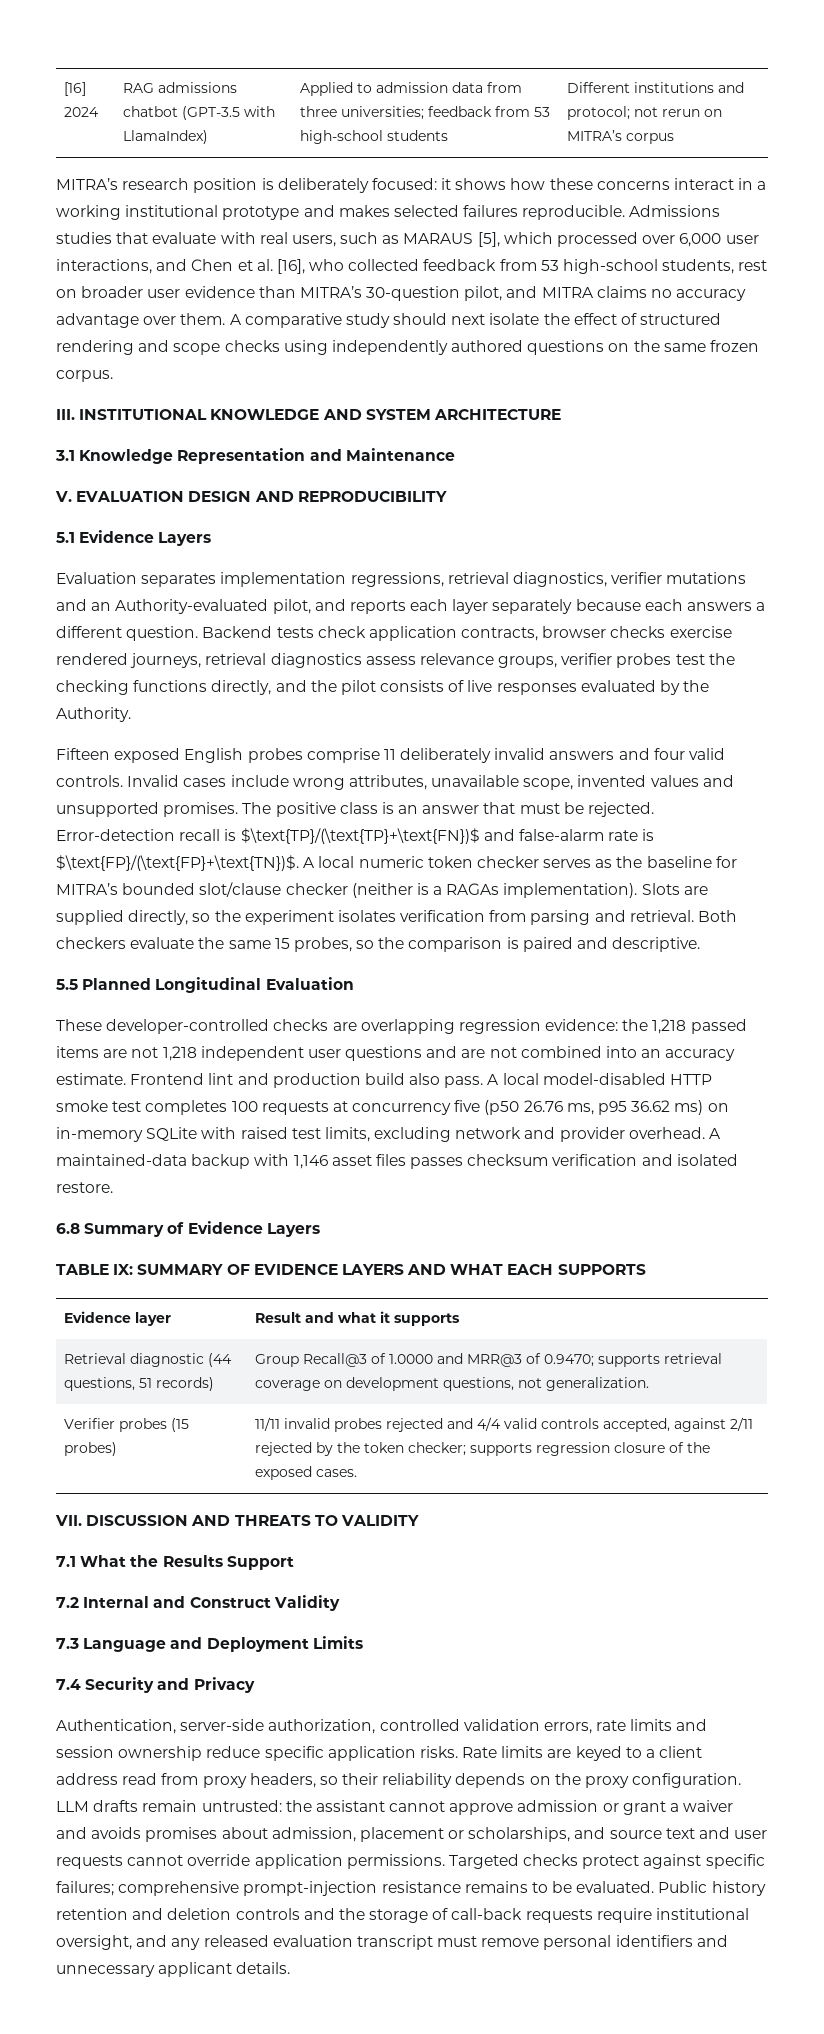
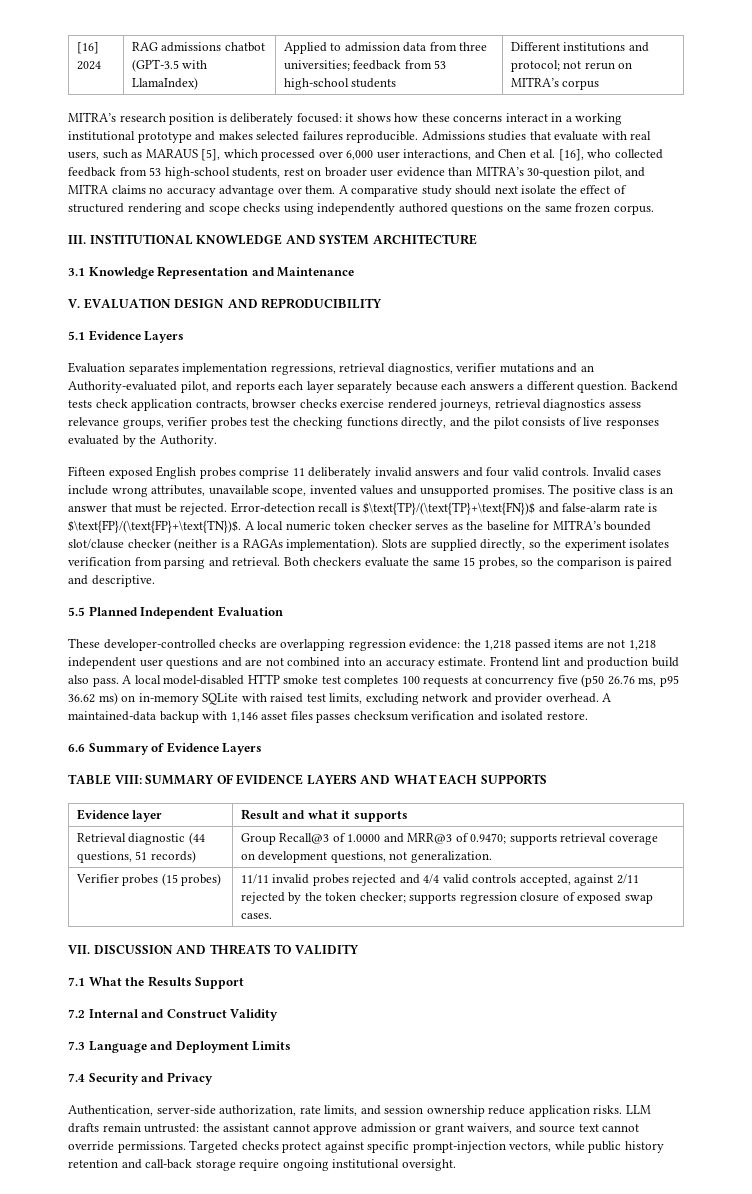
- 5.5 Planned Longitudinal Evaluation
+ 5.5 Planned Independent Evaluation
- 6.8 Summary of Evidence Layers
+ 6.6 Summary of Evidence Layers
- TABLE IX: SUMMARY OF EVIDENCE LAYERS AND WHAT EACH SUPPORTS
+ TABLE VIII: SUMMARY OF EVIDENCE LAYERS AND WHAT EACH SUPPORTS
- Verifier probes (15 probes) | 11/11 invalid probes rejected and 4/4 valid controls accepted, against 2/11 rejected by the token checker; supports regression closure of the exposed cases.
+ Verifier probes (15 probes) | 11/11 invalid probes rejected and 4/4 valid controls accepted, against 2/11 rejected by the token checker; supports regression closure of exposed swap cases.
- Authentication, server-side authorization, controlled validation errors, rate limits and session ownership reduce specific application risks.
+ Authentication, server-side authorization, rate limits, and session ownership reduce application risks.
- Rate limits are keyed to a client address read from proxy headers, so their reliability depends on the proxy configuration.
- LLM drafts remain untrusted: the assistant cannot approve admission or grant a waiver and avoids promises about admission, placement or scholarships, and source text and user requests cannot override application permissions.
+ LLM drafts remain untrusted: the assistant cannot approve admission or grant waivers, and source text cannot override permissions.
- Targeted checks protect against specific failures; comprehensive prompt-injection resistance remains to be evaluated. Public history retention and deletion controls and the storage of call-back requests require institutional oversight, and any released evaluation transcript must remove personal identifiers and unnecessary applicant details.
+ Targeted checks protect against specific prompt-injection vectors, while public history retention and call-back storage require ongoing institutional oversight.

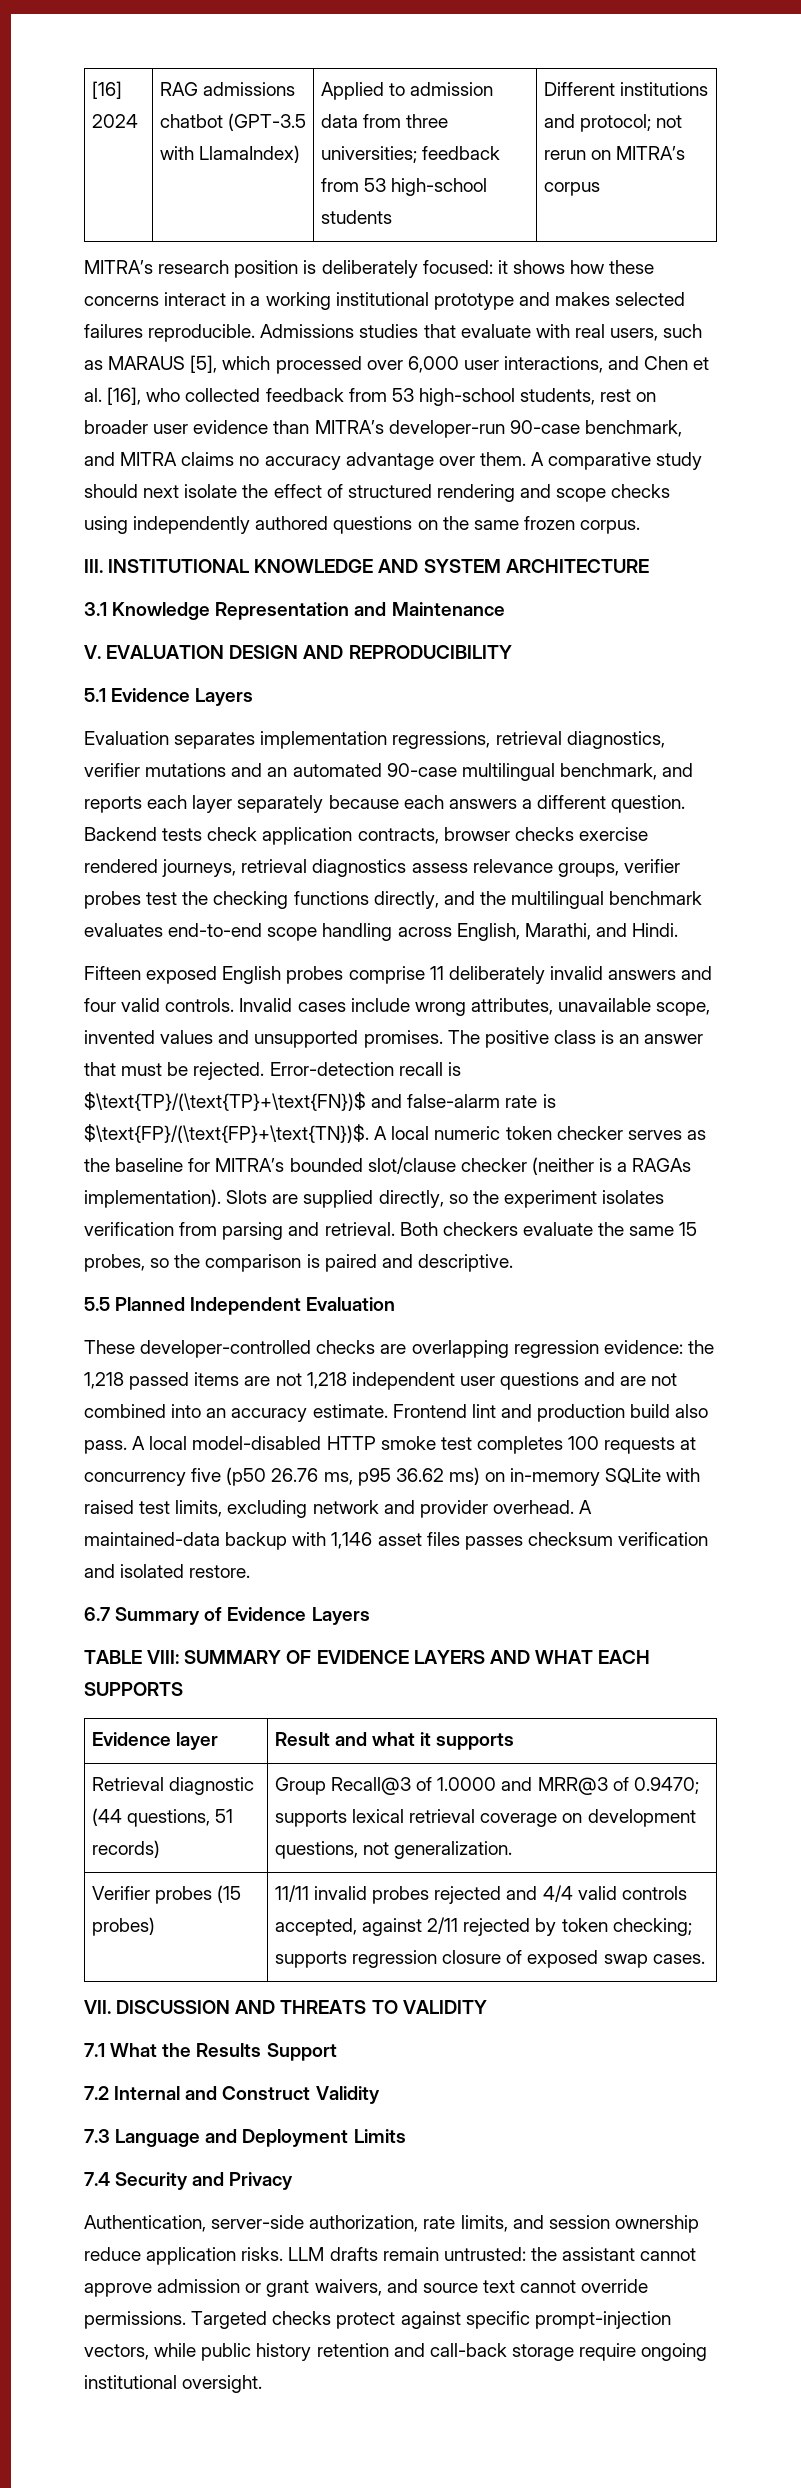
- Admissions studies that evaluate with real users, such as MARAUS [5], which processed over 6,000 user interactions, and Chen et al. [16], who collected feedback from 53 high-school students, rest on broader user evidence than MITRA’s 30-question pilot, and MITRA claims no accuracy advantage over them.
+ Admissions studies that evaluate with real users, such as MARAUS [5], which processed over 6,000 user interactions, and Chen et al. [16], who collected feedback from 53 high-school students, rest on broader user evidence than MITRA’s developer-run 90-case benchmark, and MITRA claims no accuracy advantage over them.
- Evaluation separates implementation regressions, retrieval diagnostics, verifier mutations and an Authority-evaluated pilot, and reports each layer separately because each answers a different question.
+ Evaluation separates implementation regressions, retrieval diagnostics, verifier mutations and an automated 90-case multilingual benchmark, and reports each layer separately because each answers a different question.
- Backend tests check application contracts, browser checks exercise rendered journeys, retrieval diagnostics assess relevance groups, verifier probes test the checking functions directly, and the pilot consists of live responses evaluated by the Authority.
+ Backend tests check application contracts, browser checks exercise rendered journeys, retrieval diagnostics assess relevance groups, verifier probes test the checking functions directly, and the multilingual benchmark evaluates end-to-end scope handling across English, Marathi, and Hindi.
- 6.6 Summary of Evidence Layers
+ 6.7 Summary of Evidence Layers
- Retrieval diagnostic (44 questions, 51 records) | Group Recall@3 of 1.0000 and MRR@3 of 0.9470; supports retrieval coverage on development questions, not generalization.
+ Retrieval diagnostic (44 questions, 51 records) | Group Recall@3 of 1.0000 and MRR@3 of 0.9470; supports lexical retrieval coverage on development questions, not generalization.
- Verifier probes (15 probes) | 11/11 invalid probes rejected and 4/4 valid controls accepted, against 2/11 rejected by the token checker; supports regression closure of exposed swap cases.
+ Verifier probes (15 probes) | 11/11 invalid probes rejected and 4/4 valid controls accepted, against 2/11 rejected by token checking; supports regression closure of exposed swap cases.

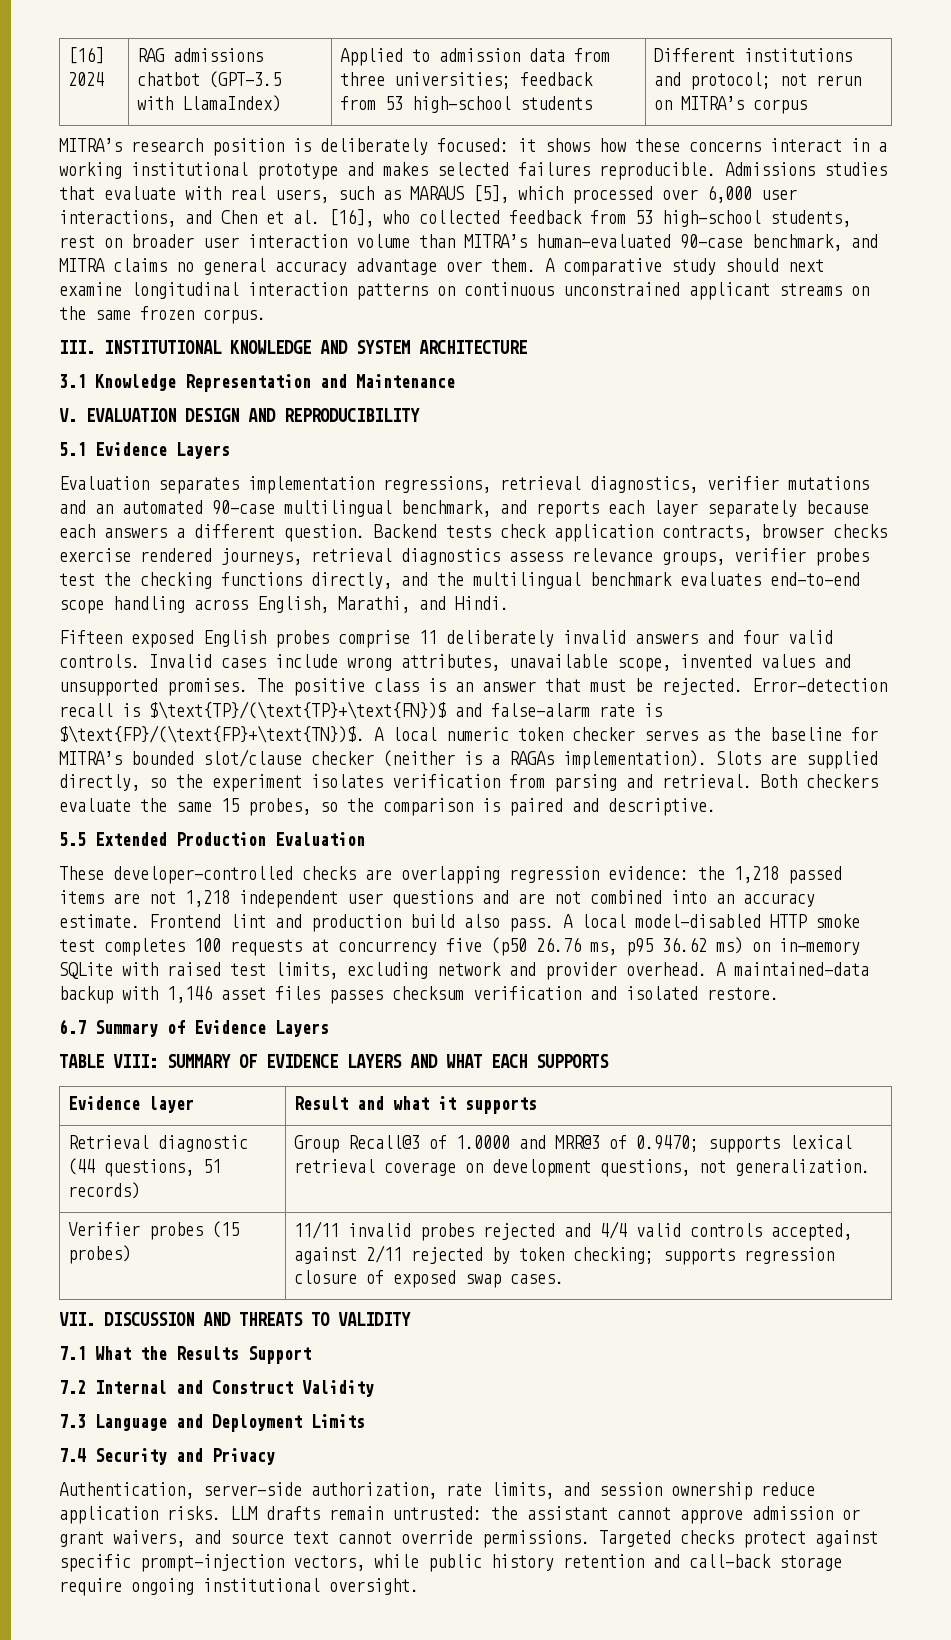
- Admissions studies that evaluate with real users, such as MARAUS [5], which processed over 6,000 user interactions, and Chen et al. [16], who collected feedback from 53 high-school students, rest on broader user evidence than MITRA’s developer-run 90-case benchmark, and MITRA claims no accuracy advantage over them.
+ Admissions studies that evaluate with real users, such as MARAUS [5], which processed over 6,000 user interactions, and Chen et al. [16], who collected feedback from 53 high-school students, rest on broader user interaction volume than MITRA’s human-evaluated 90-case benchmark, and MITRA claims no general accuracy advantage over them.
- A comparative study should next isolate the effect of structured rendering and scope checks using independently authored questions on the same frozen corpus.
+ A comparative study should next examine longitudinal interaction patterns on continuous unconstrained applicant streams on the same frozen corpus.
- 5.5 Planned Independent Evaluation
+ 5.5 Extended Production Evaluation

